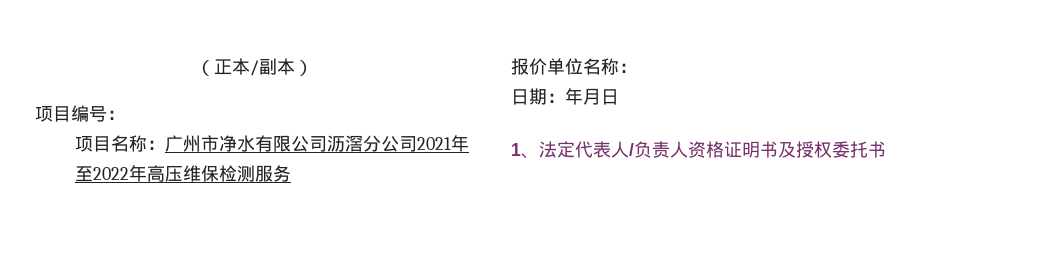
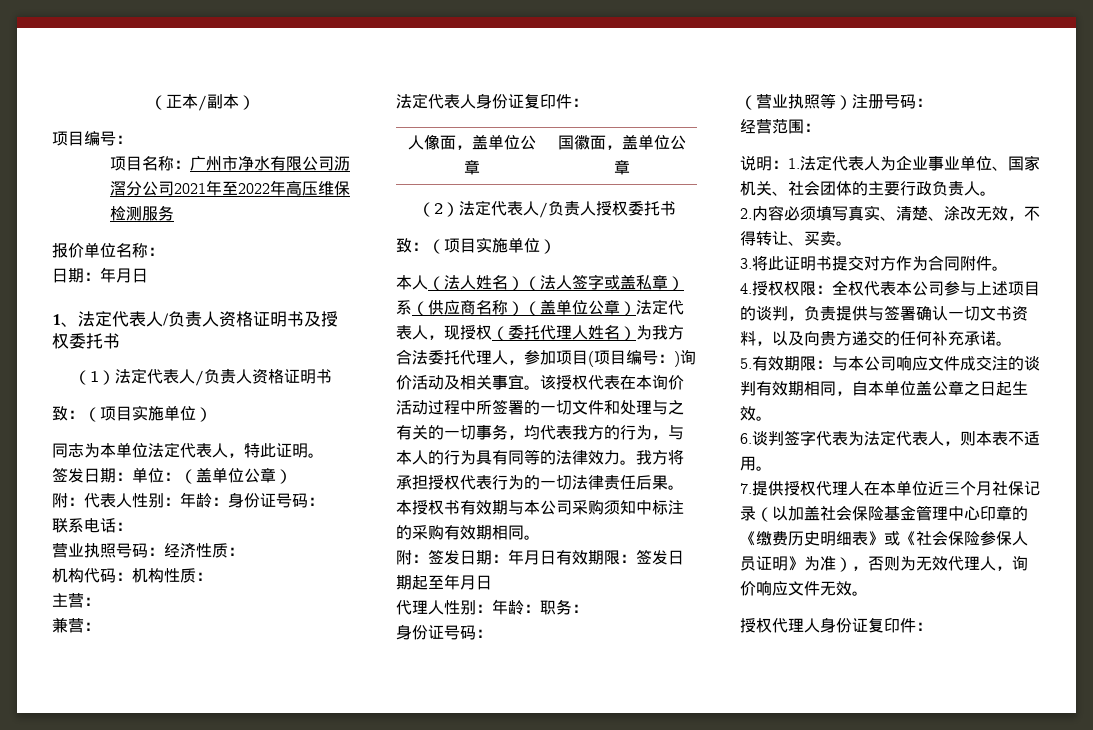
+ （1）法定代表人/负责人资格证明书
+ 致：（项目实施单位）
+ 同志为本单位法定代表人，特此证明。
+ 签发日期：单位：（盖单位公章）
+ 附：代表人性别：年龄：身份证号码：
+ 联系电话：
+ 营业执照号码：经济性质：
+ 机构代码：机构性质：
+ 主营：
+ 兼营：
+ 法定代表人身份证复印件：
+ 人像面，盖单位公章 | 国徽面，盖单位公章
+ （2）法定代表人/负责人授权委托书
+ 致：（项目实施单位）
+ 本人（法人姓名）（法人签字或盖私章）系（供应商名称）（盖单位公章）法定代表人，现授权（委托代理人姓名）为我方合法委托代理人，参加项目(项目编号：)询价活动及相关事宜。该授权代表在本询价活动过程中所签署的一切文件和处理与之有关的一切事务，均代表我方的行为，与本人的行为具有同等的法律效力。我方将承担授权代表行为的一切法律责任后果。本授权书有效期与本公司采购须知中标注的采购有效期相同。
+ 附：签发日期：年月日有效期限：签发日期起至年月日
+ 代理人性别：年龄：职务：
+ 身份证号码：
+ （营业执照等）注册号码：
+ 经营范围：
+ 说明：1.法定代表人为企业事业单位、国家机关、社会团体的主要行政负责人。
+ 2.内容必须填写真实、清楚、涂改无效，不得转让、买卖。
+ 3.将此证明书提交对方作为合同附件。
+ 4.授权权限：全权代表本公司参与上述项目的谈判，负责提供与签署确认一切文书资料，以及向贵方递交的任何补充承诺。
+ 5.有效期限：与本公司响应文件成交注的谈判有效期相同，自本单位盖公章之日起生效。
+ 6.谈判签字代表为法定代表人，则本表不适用。
+ 7.提供授权代理人在本单位近三个月社保记录（以加盖社会保险基金管理中心印章的《缴费历史明细表》或《社会保险参保人员证明》为准），否则为无效代理人，询价响应文件无效。
+ 授权代理人身份证复印件：

